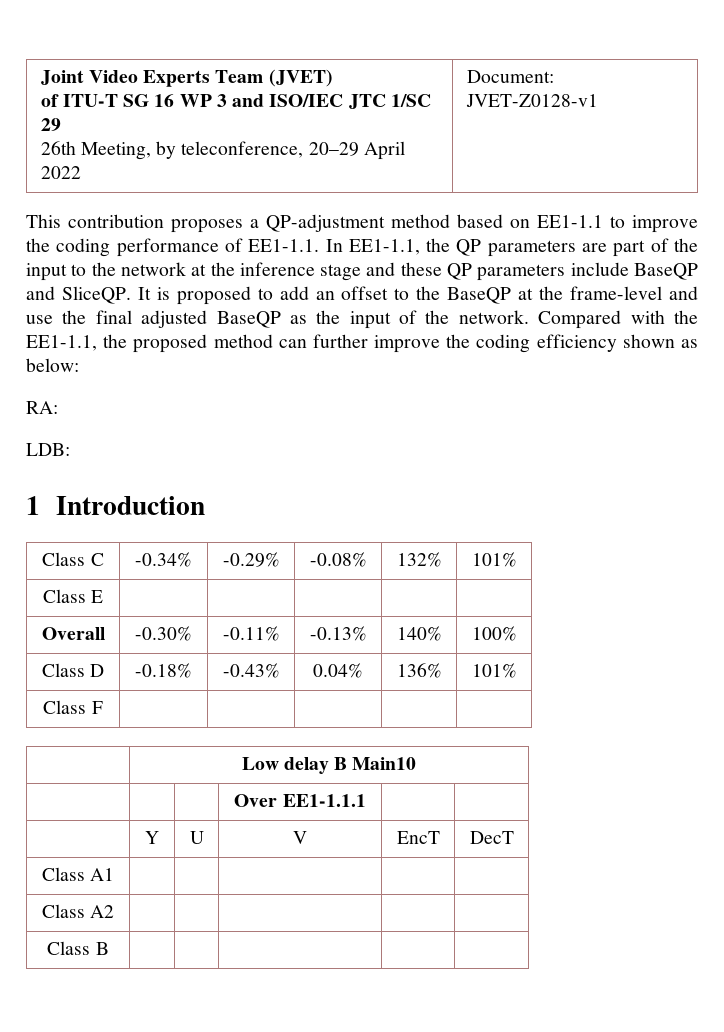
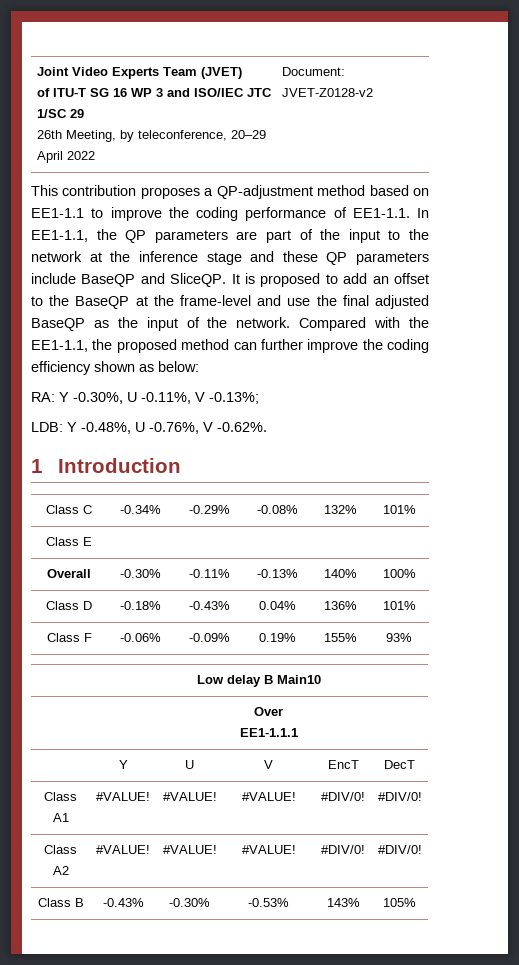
  Joint Video Experts Team (JVET)
  of ITU-T SG 16 WP 3 and ISO/IEC JTC 1/SC 29
- 26th Meeting, by teleconference, 20–29 April 2022 | Document: JVET-Z0128-v1
+ 26th Meeting, by teleconference, 20–29 April 2022 | Document: JVET-Z0128-v2
- RA:
- LDB:
+ RA: Y -0.30%, U -0.11%, V -0.13%;
+ LDB: Y -0.48%, U -0.76%, V -0.62%.
- Class F | | | | |
+ Class F | -0.06% | -0.09% | 0.19% | 155% | 93%
- Class A1 | | | | |
- Class A2 | | | | |
- Class B | | | | |
+ Class A1 | #VALUE! | #VALUE! | #VALUE! | #DIV/0! | #DIV/0!
+ Class A2 | #VALUE! | #VALUE! | #VALUE! | #DIV/0! | #DIV/0!
+ Class B | -0.43% | -0.30% | -0.53% | 143% | 105%

